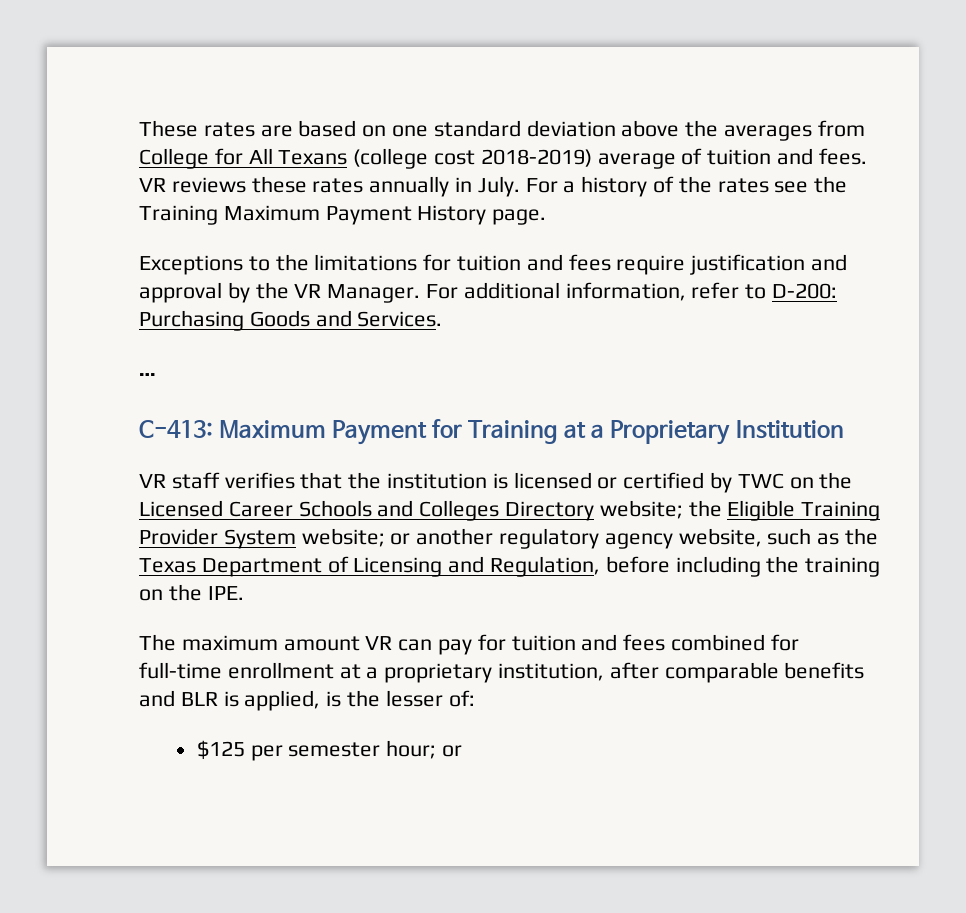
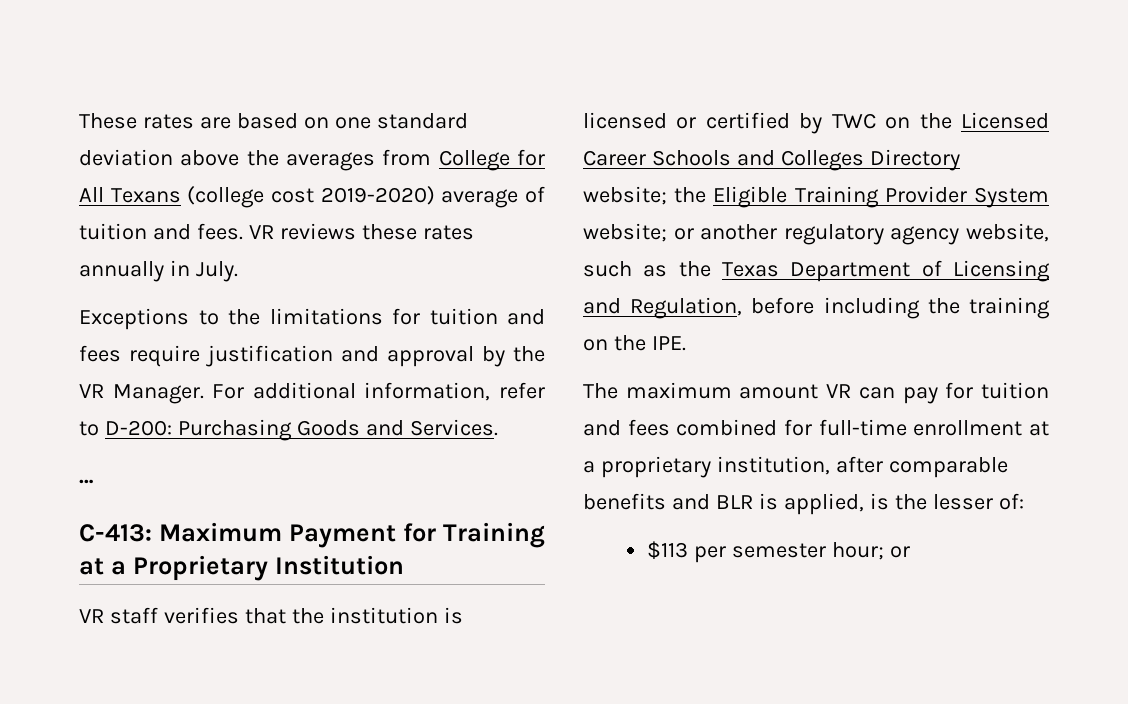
- These rates are based on one standard deviation above the averages from College for All Texans (college cost 2018-2019) average of tuition and fees.
+ These rates are based on one standard deviation above the averages from College for All Texans (college cost 2019-2020) average of tuition and fees.
- For a history of the rates see the Training Maximum Payment History page.
- $125 per semester hour; or
+ $113 per semester hour; or

